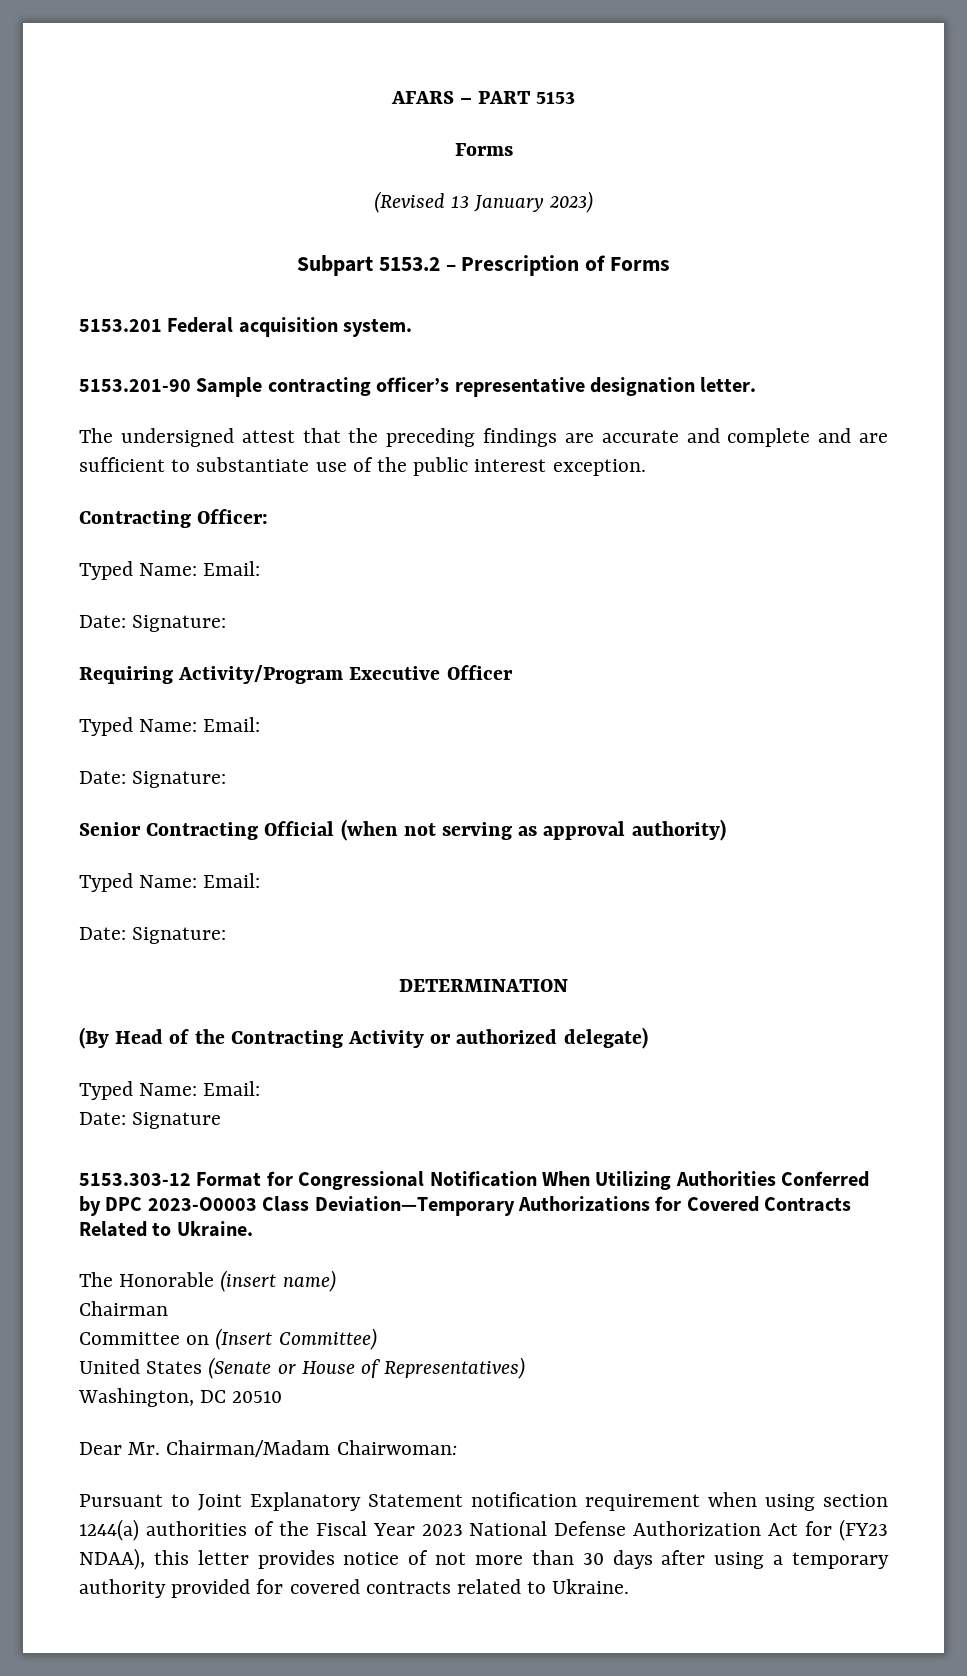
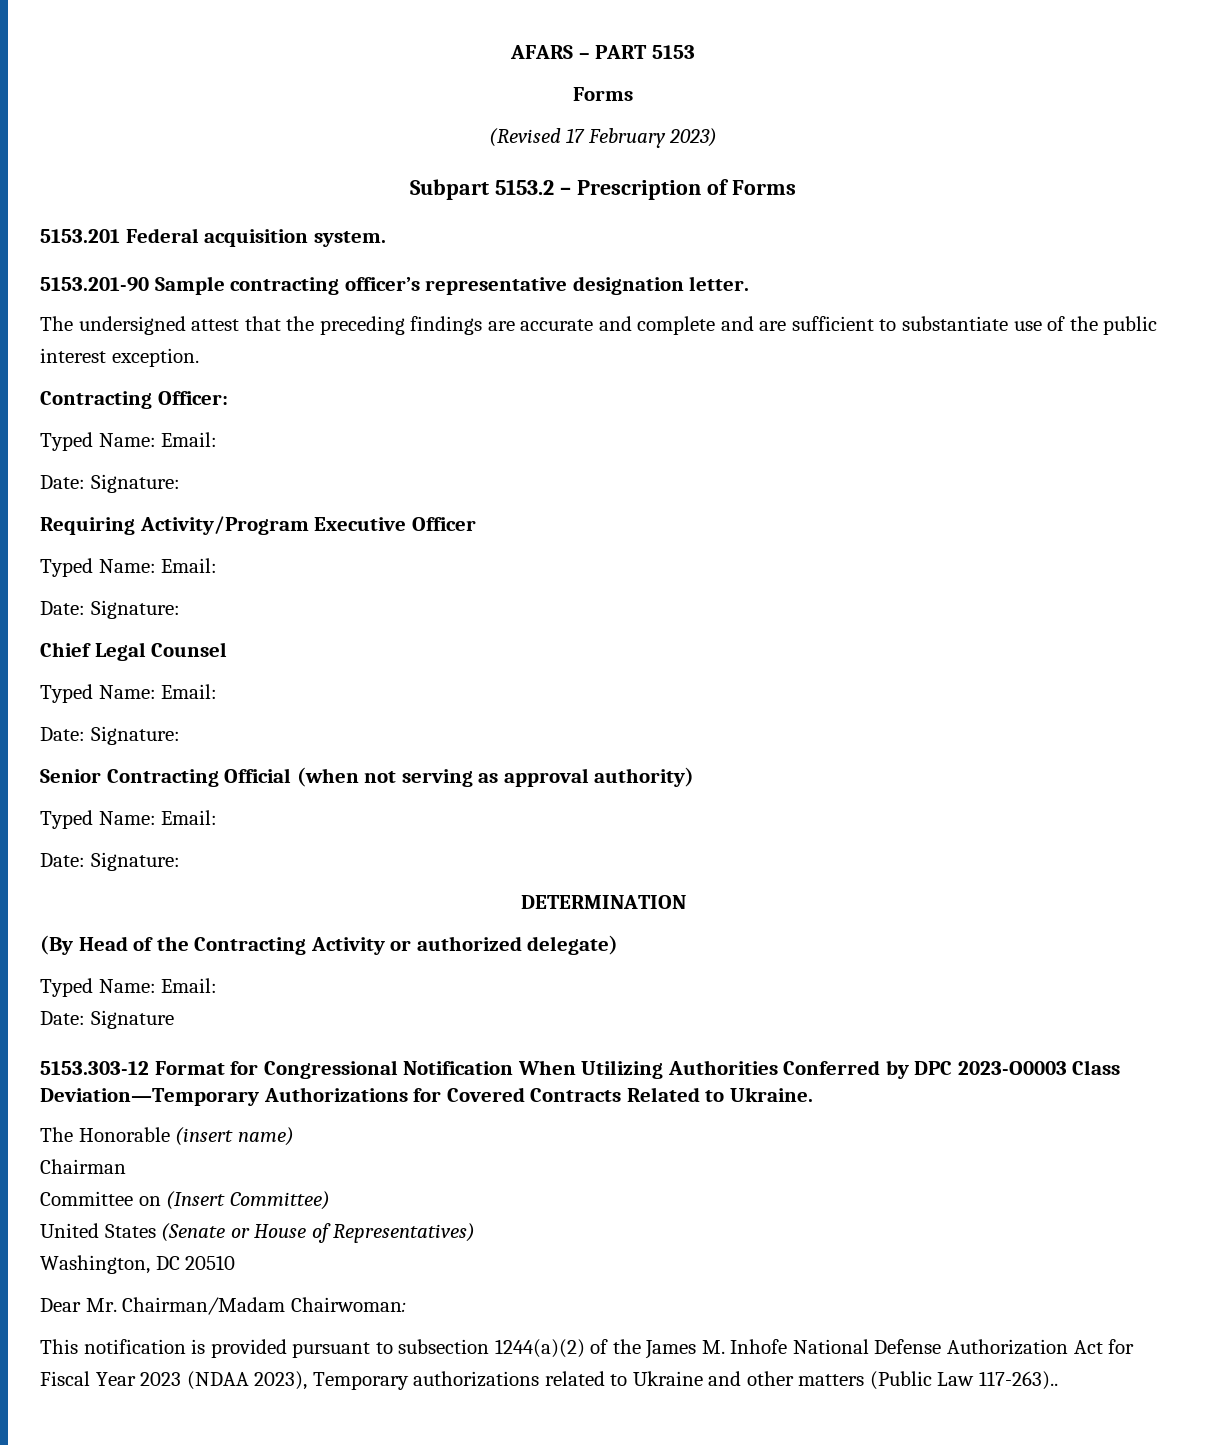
- (Revised 13 January 2023)
+ (Revised 17 February 2023)
+ Chief Legal Counsel
+ Typed Name: Email:
+ Date: Signature:
- Pursuant to Joint Explanatory Statement notification requirement when using section 1244(a) authorities of the Fiscal Year 2023 National Defense Authorization Act for (FY23 NDAA), this letter provides notice of not more than 30 days after using a temporary authority provided for covered contracts related to Ukraine.
+ This notification is provided pursuant to subsection 1244(a)(2) of the James M. Inhofe National Defense Authorization Act for Fiscal Year 2023 (NDAA 2023), Temporary authorizations related to Ukraine and other matters (Public Law 117-263)..

